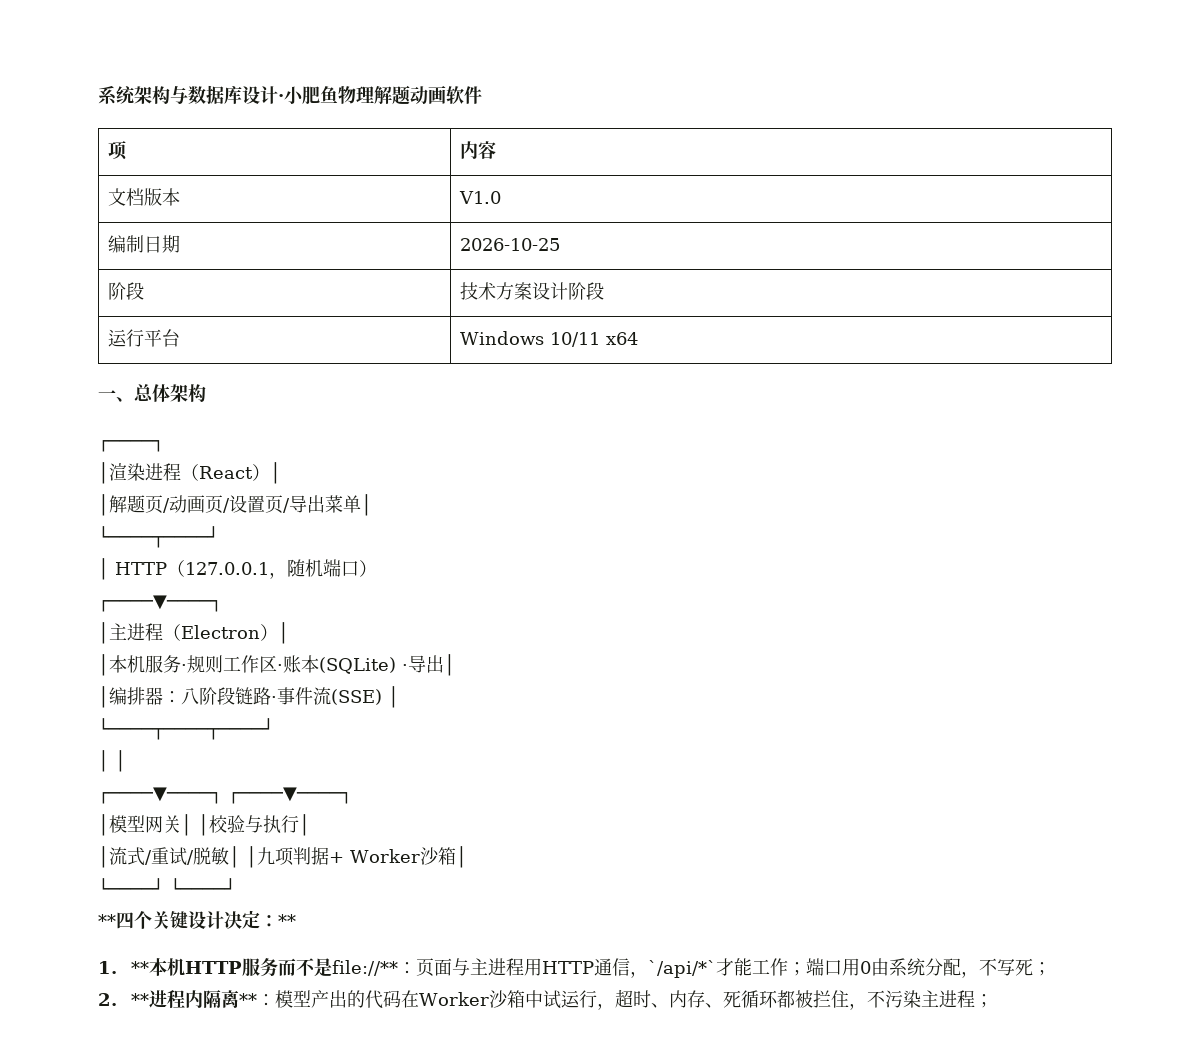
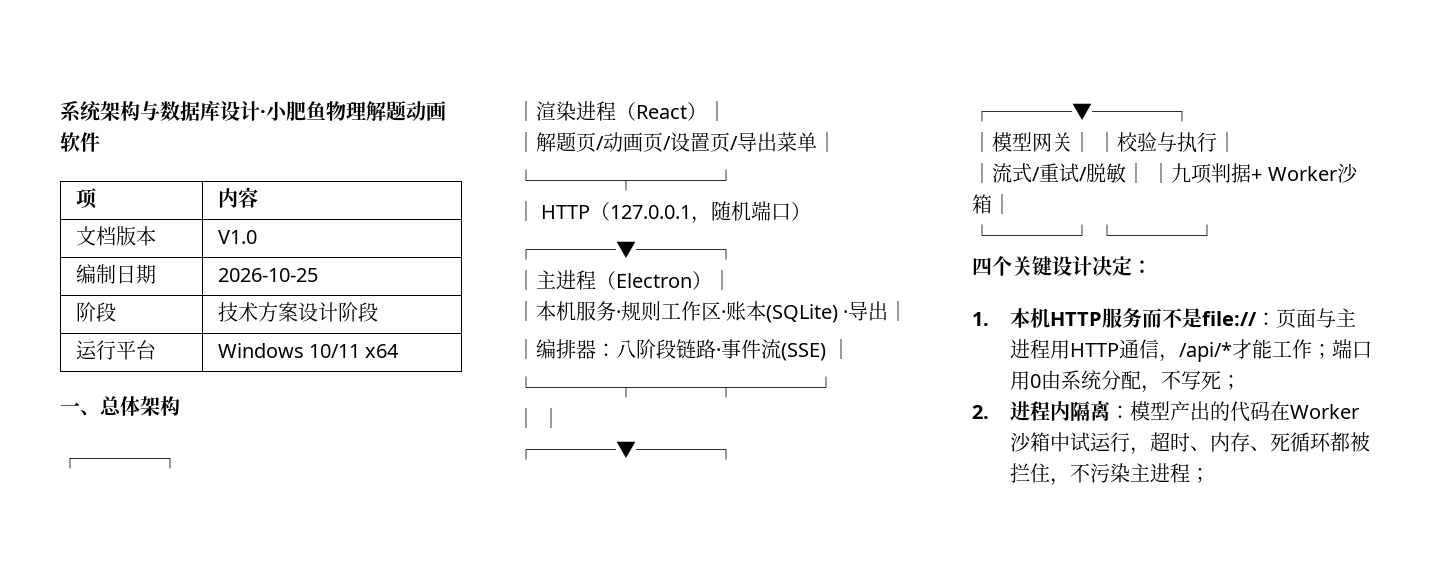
- **四个关键设计决定：**
+ 四个关键设计决定：
- 1. **本机HTTP服务而不是file://**：页面与主进程用HTTP通信，`/api/*`才能工作；端口用0由系统分配，不写死；
+ 1.本机HTTP服务而不是file://：页面与主进程用HTTP通信，/api/*才能工作；端口用0由系统分配，不写死；
- 2. **进程内隔离**：模型产出的代码在Worker沙箱中试运行，超时、内存、死循环都被拦住，不污染主进程；
+ 2.进程内隔离：模型产出的代码在Worker沙箱中试运行，超时、内存、死循环都被拦住，不污染主进程；

